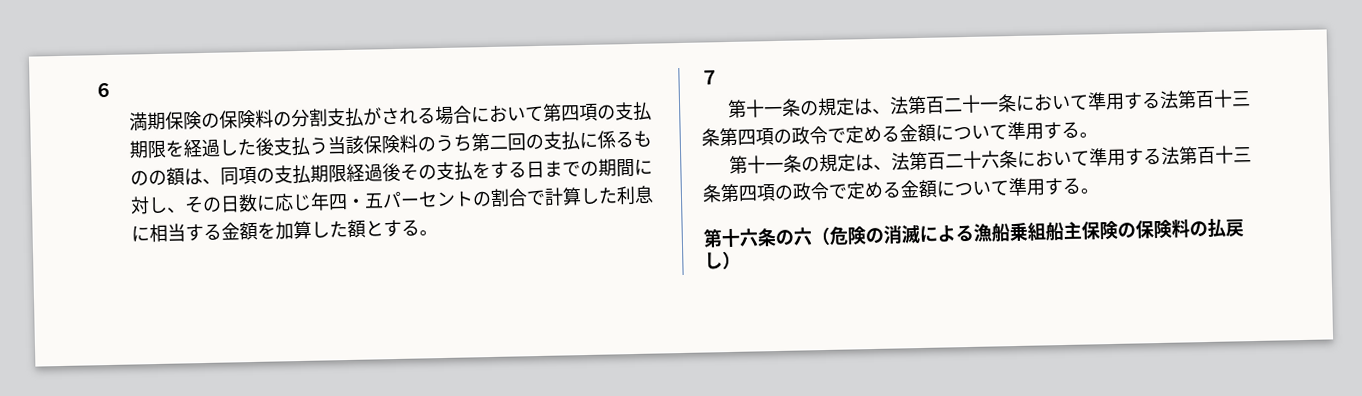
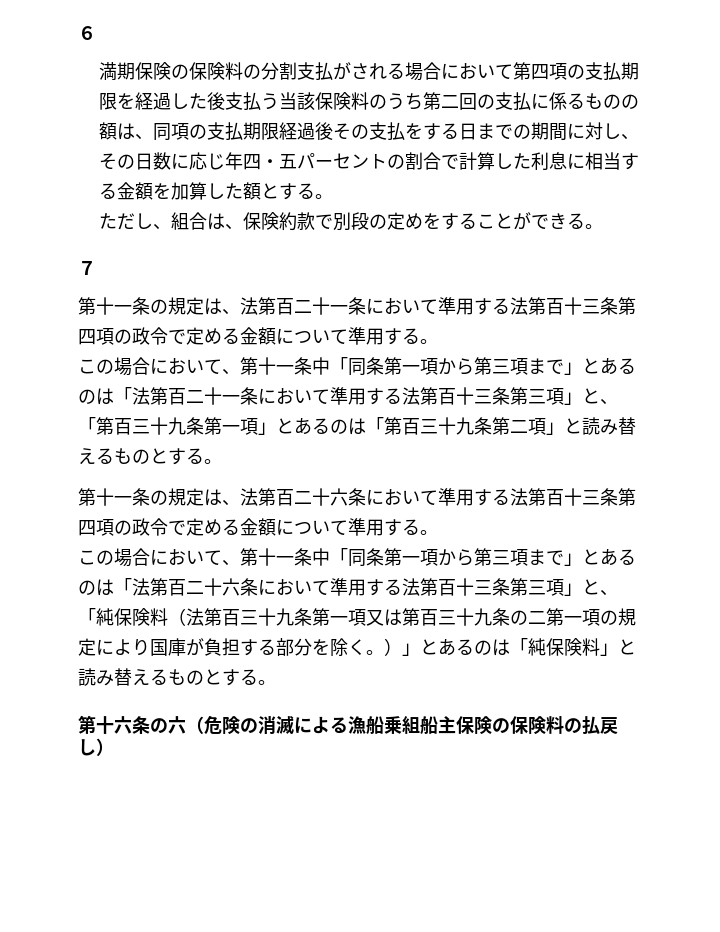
+ ただし、組合は、保険約款で別段の定めをすることができる。
+ この場合において、第十一条中「同条第一項から第三項まで」とあるのは「法第百二十一条において準用する法第百十三条第三項」と、「第百三十九条第一項」とあるのは「第百三十九条第二項」と読み替えるものとする。
+ この場合において、第十一条中「同条第一項から第三項まで」とあるのは「法第百二十六条において準用する法第百十三条第三項」と、「純保険料（法第百三十九条第一項又は第百三十九条の二第一項の規定により国庫が負担する部分を除く。）」とあるのは「純保険料」と読み替えるものとする。

